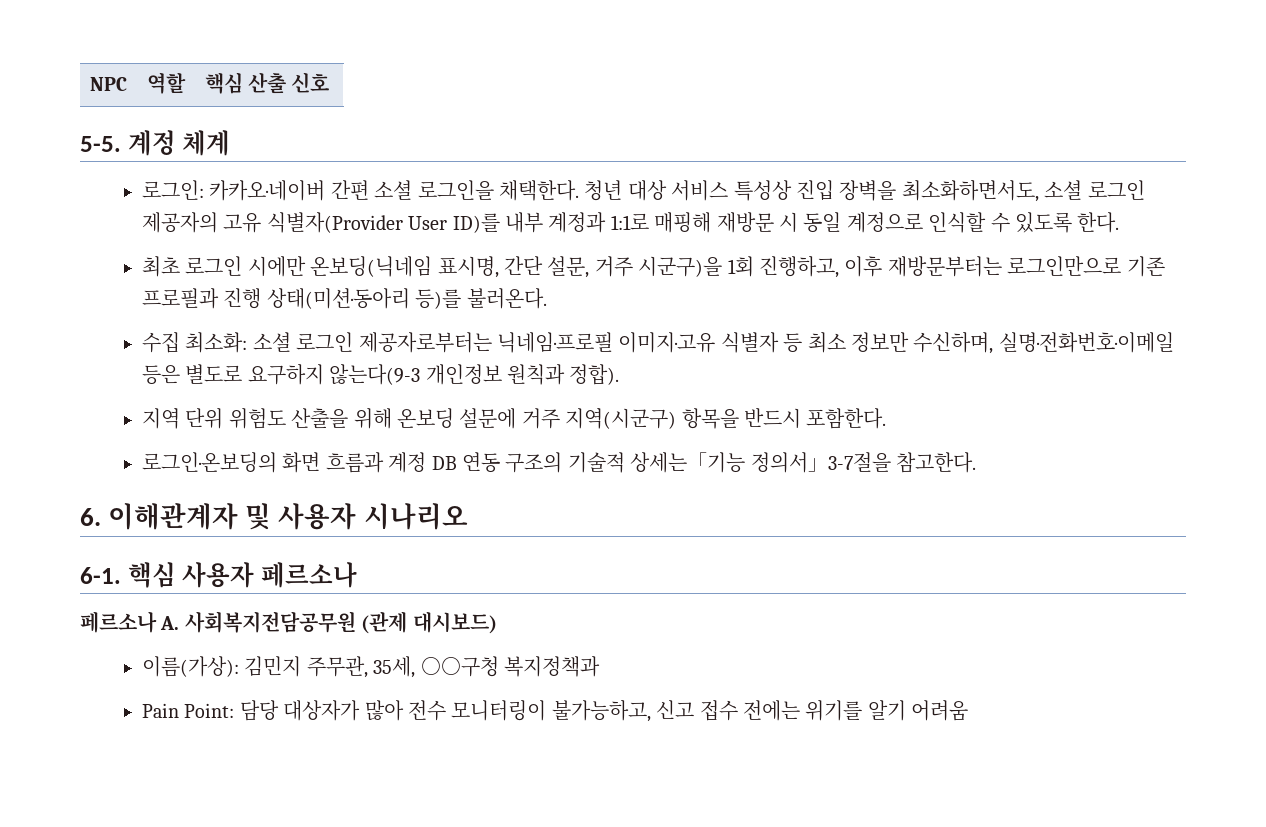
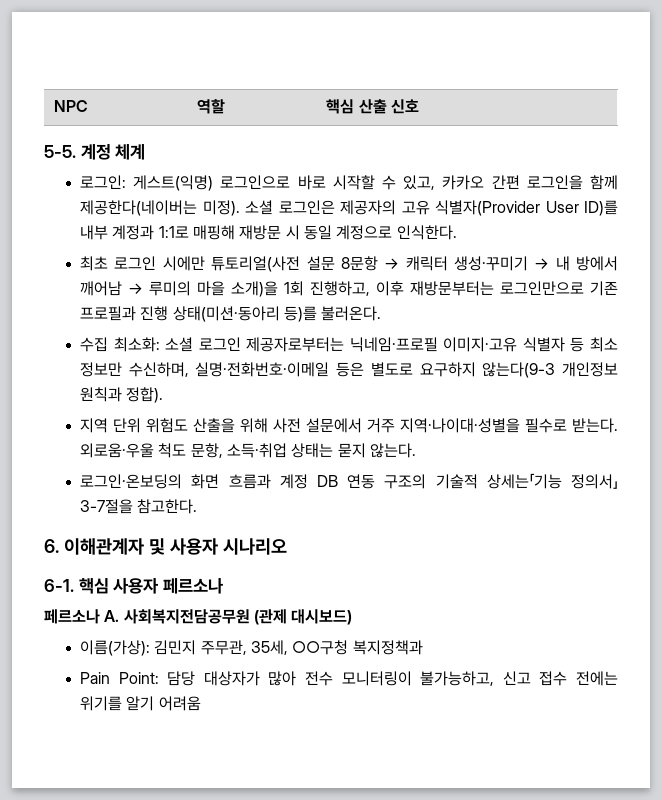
- 로그인: 카카오·네이버 간편 소셜 로그인을 채택한다. 청년 대상 서비스 특성상 진입 장벽을 최소화하면서도, 소셜 로그인 제공자의 고유 식별자(Provider User ID)를 내부 계정과 1:1로 매핑해 재방문 시 동일 계정으로 인식할 수 있도록 한다.
+ 로그인: 게스트(익명) 로그인으로 바로 시작할 수 있고, 카카오 간편 로그인을 함께 제공한다(네이버는 미정). 소셜 로그인은 제공자의 고유 식별자(Provider User ID)를 내부 계정과 1:1로 매핑해 재방문 시 동일 계정으로 인식한다.
- 최초 로그인 시에만 온보딩(닉네임 표시명, 간단 설문, 거주 시군구)을 1회 진행하고, 이후 재방문부터는 로그인만으로 기존 프로필과 진행 상태(미션·동아리 등)를 불러온다.
+ 최초 로그인 시에만 튜토리얼(사전 설문 8문항 → 캐릭터 생성·꾸미기 → 내 방에서 깨어남 → 루미의 마을 소개)을 1회 진행하고, 이후 재방문부터는 로그인만으로 기존 프로필과 진행 상태(미션·동아리 등)를 불러온다.
- 지역 단위 위험도 산출을 위해 온보딩 설문에 거주 지역(시군구) 항목을 반드시 포함한다.
+ 지역 단위 위험도 산출을 위해 사전 설문에서 거주 지역·나이대·성별을 필수로 받는다. 외로움·우울 척도 문항, 소득·취업 상태는 묻지 않는다.

